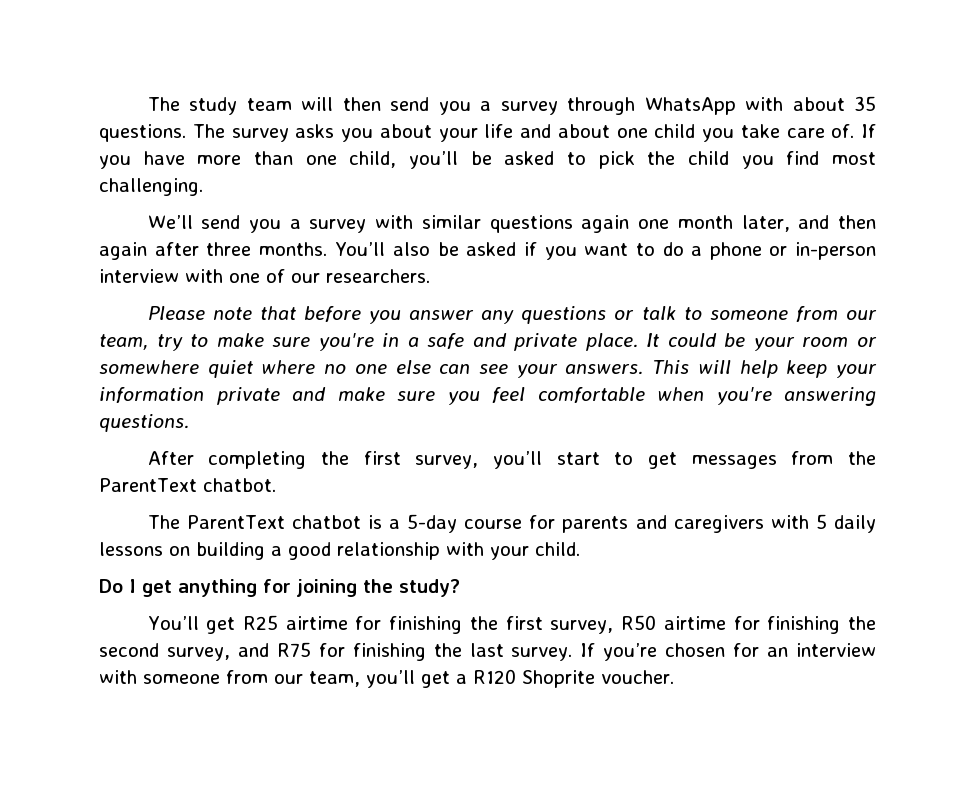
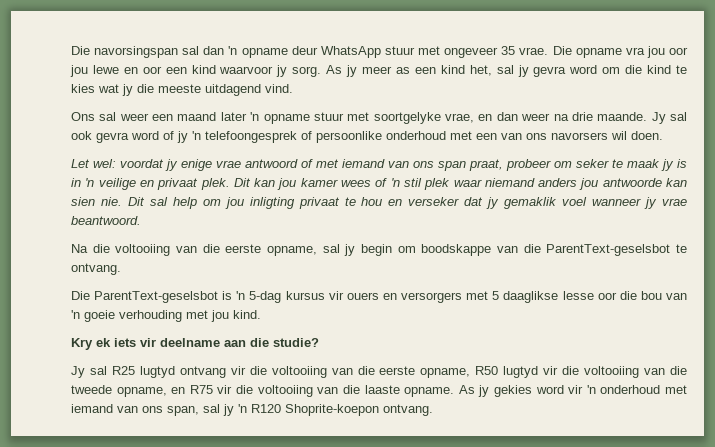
- The study team will then send you a survey through WhatsApp with about 35 questions. The survey asks you about your life and about one child you take care of. If you have more than one child, you’ll be asked to pick the child you find most challenging.
- We’ll send you a survey with similar questions again one month later, and then again after three months. You’ll also be asked if you want to do a phone or in-person interview with one of our researchers.
- Please note that before you answer any questions or talk to someone from our team, try to make sure you're in a safe and private place. It could be your room or somewhere quiet where no one else can see your answers. This will help keep your information private and make sure you feel comfortable when you're answering questions.
- After completing the first survey, you’ll start to get messages from the ParentText chatbot.
- The ParentText chatbot is a 5-day course for parents and caregivers with 5 daily lessons on building a good relationship with your child.
- Do I get anything for joining the study?
- You’ll get R25 airtime for finishing the first survey, R50 airtime for finishing the second survey, and R75 for finishing the last survey. If you’re chosen for an interview with someone from our team, you’ll get a R120 Shoprite voucher.
+ Die navorsingspan sal dan 'n opname deur WhatsApp stuur met ongeveer 35 vrae. Die opname vra jou oor jou lewe en oor een kind waarvoor jy sorg. As jy meer as een kind het, sal jy gevra word om die kind te kies wat jy die meeste uitdagend vind.
+ Ons sal weer een maand later 'n opname stuur met soortgelyke vrae, en dan weer na drie maande. Jy sal ook gevra word of jy 'n telefoongesprek of persoonlike onderhoud met een van ons navorsers wil doen.
+ Let wel: voordat jy enige vrae antwoord of met iemand van ons span praat, probeer om seker te maak jy is in 'n veilige en privaat plek. Dit kan jou kamer wees of 'n stil plek waar niemand anders jou antwoorde kan sien nie. Dit sal help om jou inligting privaat te hou en verseker dat jy gemaklik voel wanneer jy vrae beantwoord.
+ Na die voltooiing van die eerste opname, sal jy begin om boodskappe van die ParentText-geselsbot te ontvang.
+ Die ParentText-geselsbot is 'n 5-dag kursus vir ouers en versorgers met 5 daaglikse lesse oor die bou van 'n goeie verhouding met jou kind.
+ Kry ek iets vir deelname aan die studie?
+ Jy sal R25 lugtyd ontvang vir die voltooiing van die eerste opname, R50 lugtyd vir die voltooiing van die tweede opname, en R75 vir die voltooiing van die laaste opname. As jy gekies word vir 'n onderhoud met iemand van ons span, sal jy 'n R120 Shoprite-koepon ontvang.

